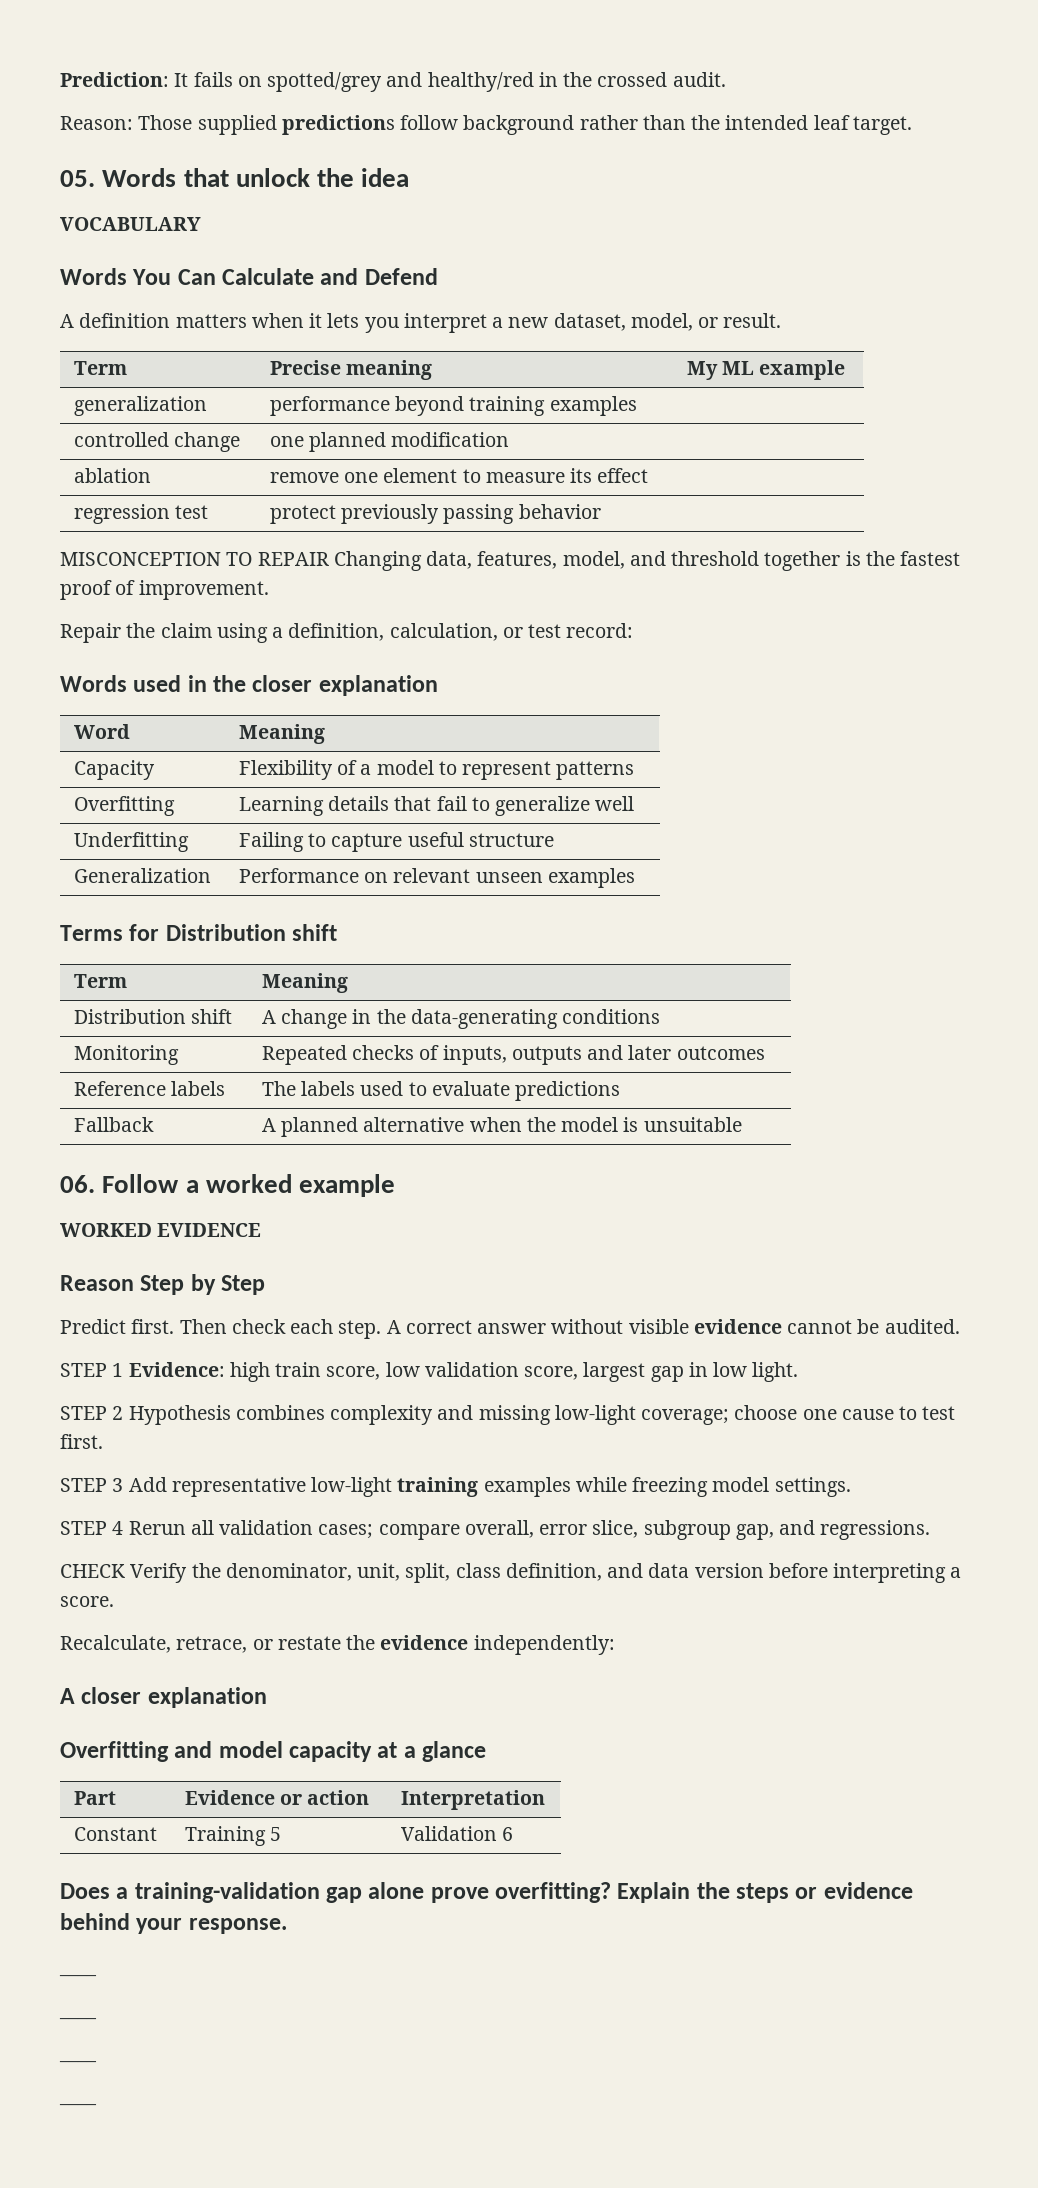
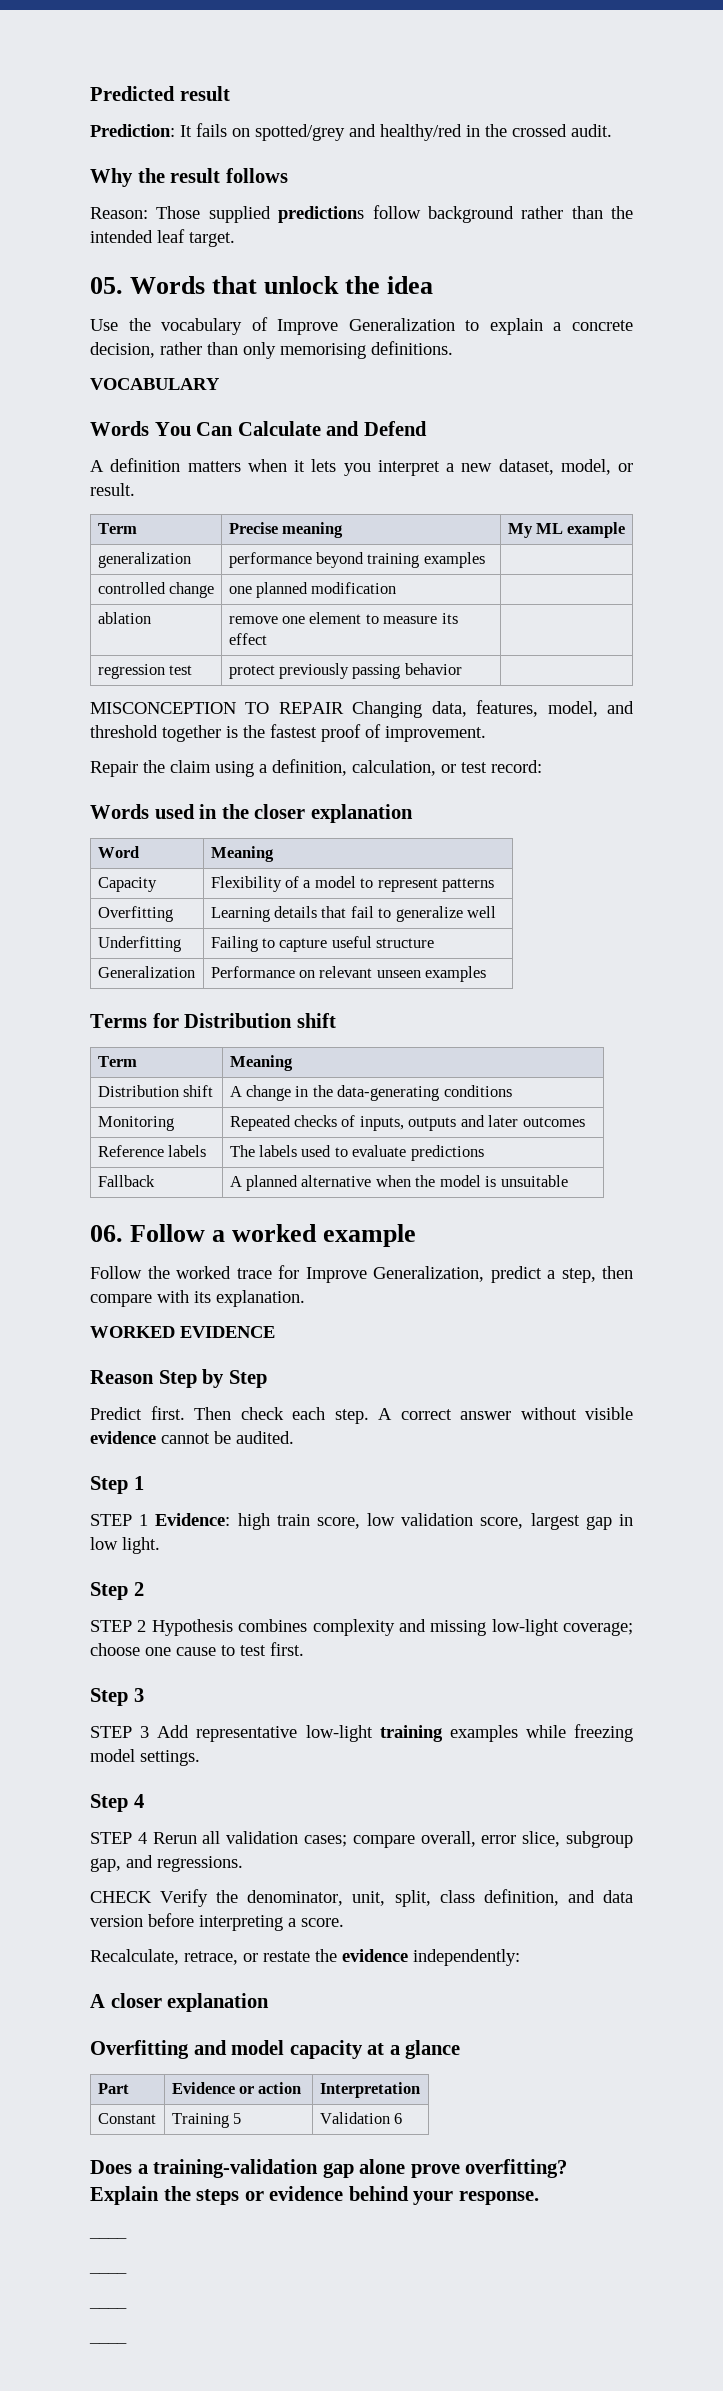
+ Predicted result
+ Why the result follows
+ Use the vocabulary of Improve Generalization to explain a concrete decision, rather than only memorising definitions.
+ Follow the worked trace for Improve Generalization, predict a step, then compare with its explanation.
+ Step 1
+ Step 2
+ Step 3
+ Step 4

